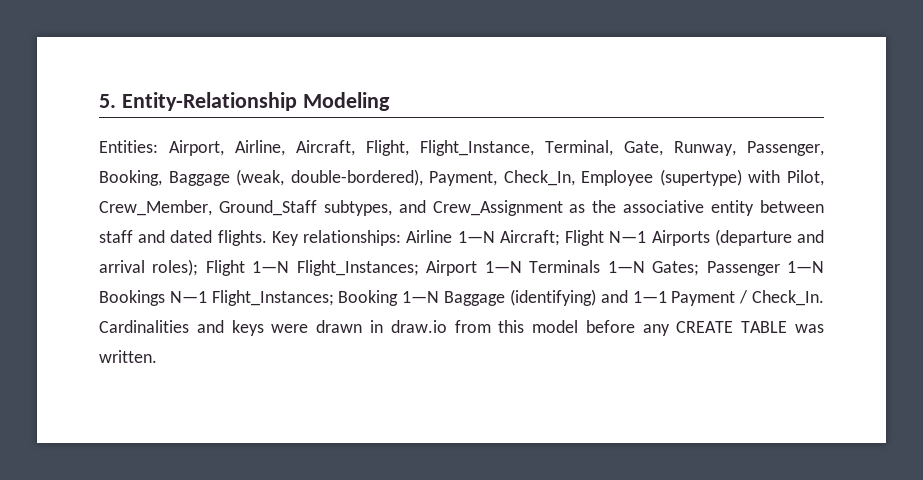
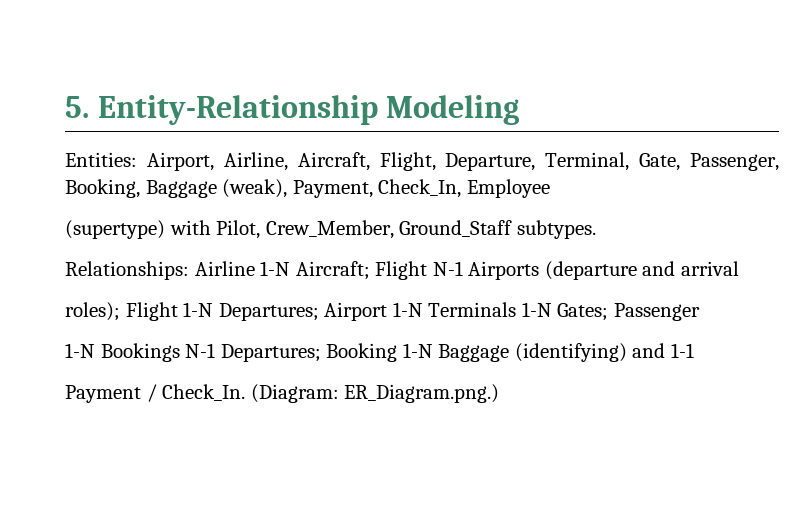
- Entities: Airport, Airline, Aircraft, Flight, Flight_Instance, Terminal, Gate, Runway, Passenger, Booking, Baggage (weak, double-bordered), Payment, Check_In, Employee (supertype) with Pilot, Crew_Member, Ground_Staff subtypes, and Crew_Assignment as the associative entity between staff and dated flights. Key relationships: Airline 1—N Aircraft; Flight N—1 Airports (departure and arrival roles); Flight 1—N Flight_Instances; Airport 1—N Terminals 1—N Gates; Passenger 1—N Bookings N—1 Flight_Instances; Booking 1—N Baggage (identifying) and 1—1 Payment / Check_In.
+ Entities: Airport, Airline, Aircraft, Flight, Departure, Terminal, Gate, Passenger, Booking, Baggage (weak), Payment, Check_In, Employee
+ (supertype) with Pilot, Crew_Member, Ground_Staff subtypes.
+ Relationships: Airline 1-N Aircraft; Flight N-1 Airports (departure and arrival
+ roles); Flight 1-N Departures; Airport 1-N Terminals 1-N Gates; Passenger
+ 1-N Bookings N-1 Departures; Booking 1-N Baggage (identifying) and 1-1
+ Payment / Check_In.
- Cardinalities and keys were drawn in draw.io from this model before any CREATE TABLE was written.
+ (Diagram: ER_Diagram.png.)

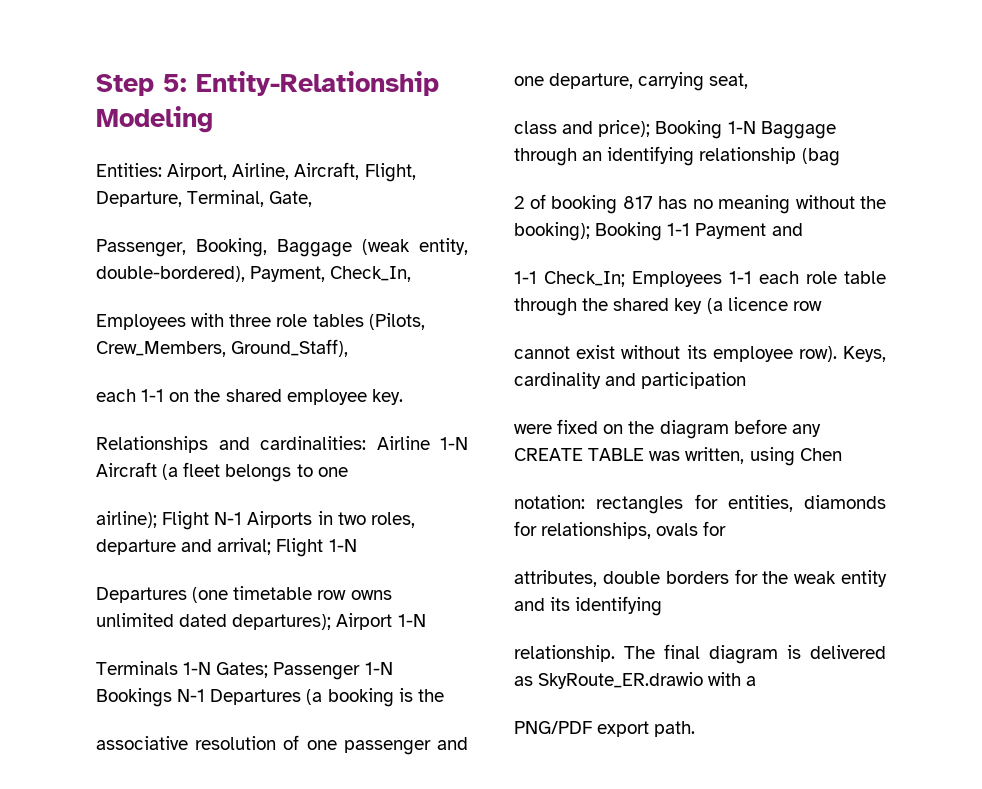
- 5. Entity-Relationship Modeling
+ Step 5: Entity-Relationship Modeling
- Entities: Airport, Airline, Aircraft, Flight, Departure, Terminal, Gate, Passenger, Booking, Baggage (weak), Payment, Check_In, Employee
- (supertype) with Pilot, Crew_Member, Ground_Staff subtypes.
- Relationships: Airline 1-N Aircraft; Flight N-1 Airports (departure and arrival
- roles); Flight 1-N Departures; Airport 1-N Terminals 1-N Gates; Passenger
- 1-N Bookings N-1 Departures; Booking 1-N Baggage (identifying) and 1-1
- Payment / Check_In. (Diagram: ER_Diagram.png.)
+ Entities: Airport, Airline, Aircraft, Flight, Departure, Terminal, Gate,
+ Passenger, Booking, Baggage (weak entity, double-bordered), Payment, Check_In,
+ Employees with three role tables (Pilots, Crew_Members, Ground_Staff),
+ each 1-1 on the shared employee key.
+ Relationships and cardinalities: Airline 1-N Aircraft (a fleet belongs to one
+ airline); Flight N-1 Airports in two roles, departure and arrival; Flight 1-N
+ Departures (one timetable row owns unlimited dated departures); Airport 1-N
+ Terminals 1-N Gates; Passenger 1-N Bookings N-1 Departures (a booking is the
+ associative resolution of one passenger and one departure, carrying seat,
+ class and price); Booking 1-N Baggage through an identifying relationship (bag
+ 2 of booking 817 has no meaning without the booking); Booking 1-1 Payment and
+ 1-1 Check_In; Employees 1-1 each role table through the shared key (a licence row
+ cannot exist without its employee row). Keys, cardinality and participation
+ were fixed on the diagram before any CREATE TABLE was written, using Chen
+ notation: rectangles for entities, diamonds for relationships, ovals for
+ attributes, double borders for the weak entity and its identifying
+ relationship. The final diagram is delivered as SkyRoute_ER.drawio with a
+ PNG/PDF export path.

